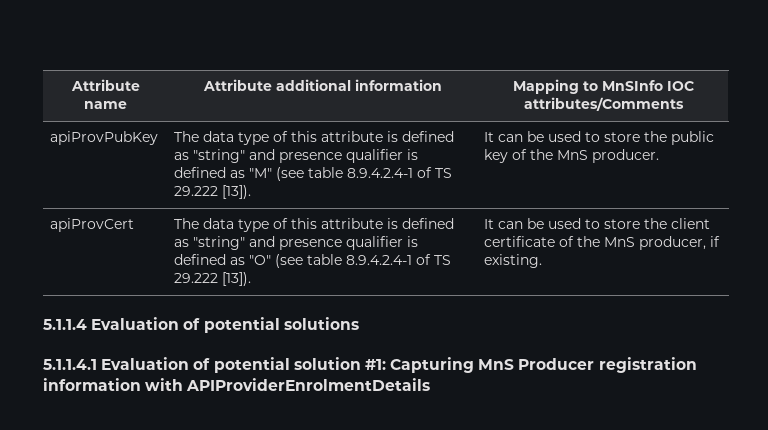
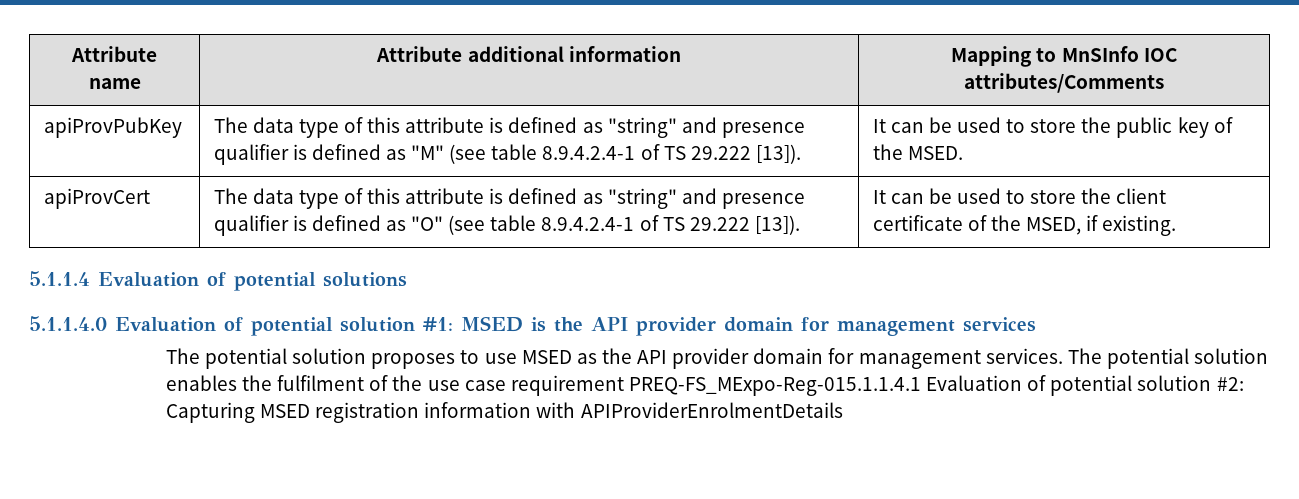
- apiProvPubKey | The data type of this attribute is defined as "string" and presence qualifier is defined as "M" (see table 8.9.4.2.4-1 of TS 29.222 [13]). | It can be used to store the public key of the MnS producer.
+ apiProvPubKey | The data type of this attribute is defined as "string" and presence qualifier is defined as "M" (see table 8.9.4.2.4-1 of TS 29.222 [13]). | It can be used to store the public key of the MSED.
- apiProvCert | The data type of this attribute is defined as "string" and presence qualifier is defined as "O" (see table 8.9.4.2.4-1 of TS 29.222 [13]). | It can be used to store the client certificate of the MnS producer, if existing.
+ apiProvCert | The data type of this attribute is defined as "string" and presence qualifier is defined as "O" (see table 8.9.4.2.4-1 of TS 29.222 [13]). | It can be used to store the client certificate of the MSED, if existing.
- 5.1.1.4.1 Evaluation of potential solution #1: Capturing MnS Producer registration information with APIProviderEnrolmentDetails
+ 5.1.1.4.0 Evaluation of potential solution #1: MSED is the API provider domain for management services
+ The potential solution proposes to use MSED as the API provider domain for management services. The potential solution enables the fulfilment of the use case requirement PREQ-FS_MExpo-Reg-015.1.1.4.1 Evaluation of potential solution #2: Capturing MSED registration information with APIProviderEnrolmentDetails

